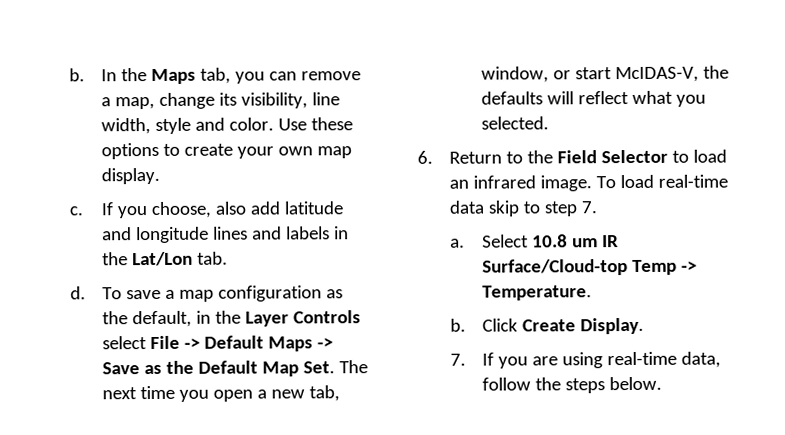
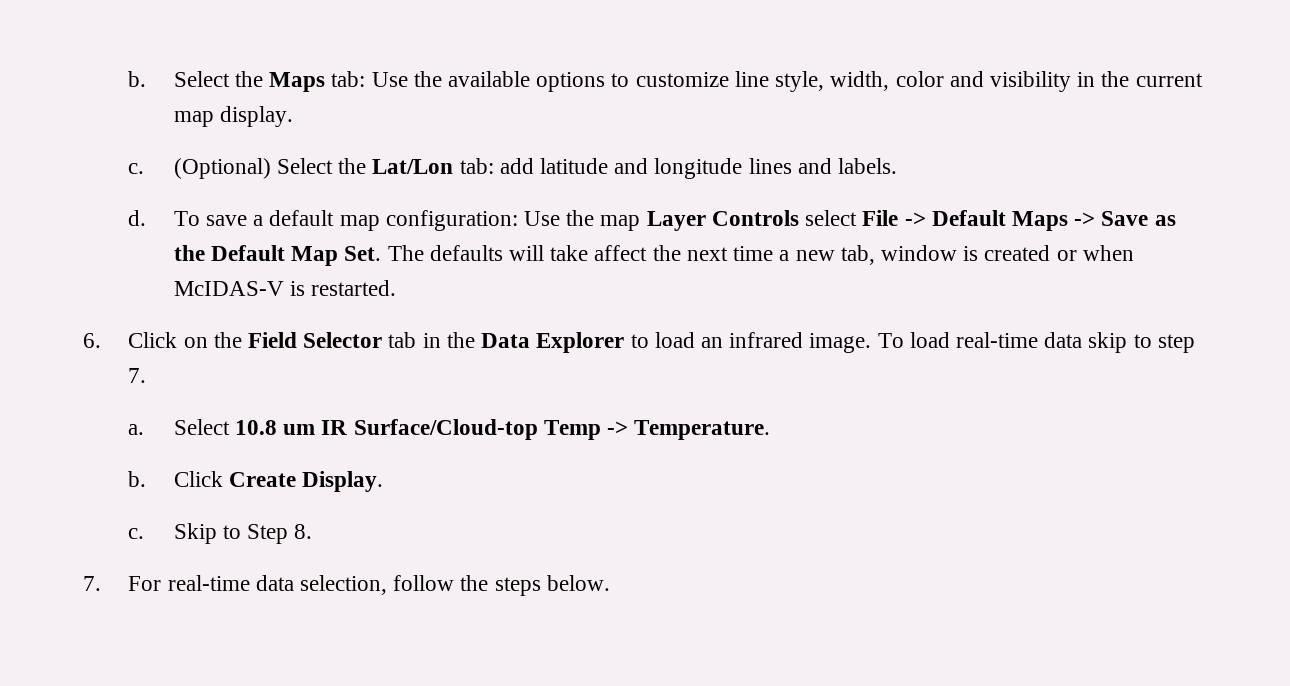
- b. In the Maps tab, you can remove a map, change its visibility, line width, style and color. Use these options to create your own map display.
- c. If you choose, also add latitude and longitude lines and labels in the Lat/Lon tab.
+ b. Select the Maps tab: Use the available options to customize line style, width, color and visibility in the current map display.
+ c. (Optional) Select the Lat/Lon tab: add latitude and longitude lines and labels.
- To save a map configuration as the default, in the Layer Controls select File -> Default Maps -> Save as the Default Map Set. The next time you open a new tab, window, or start McIDAS-V, the defaults will reflect what you selected.
+ To save a default map configuration: Use the map Layer Controls select File -> Default Maps -> Save as the Default Map Set. The defaults will take affect the next time a new tab, window is created or when McIDAS-V is restarted.
- 6. Return to the Field Selector to load an infrared image.
+ 6. Click on the Field Selector tab in the Data Explorer to load an infrared image.
- 7. If you are using real-time data, follow the steps below.
+ c. Skip to Step 8.
+ 7. For real-time data selection, follow the steps below.

